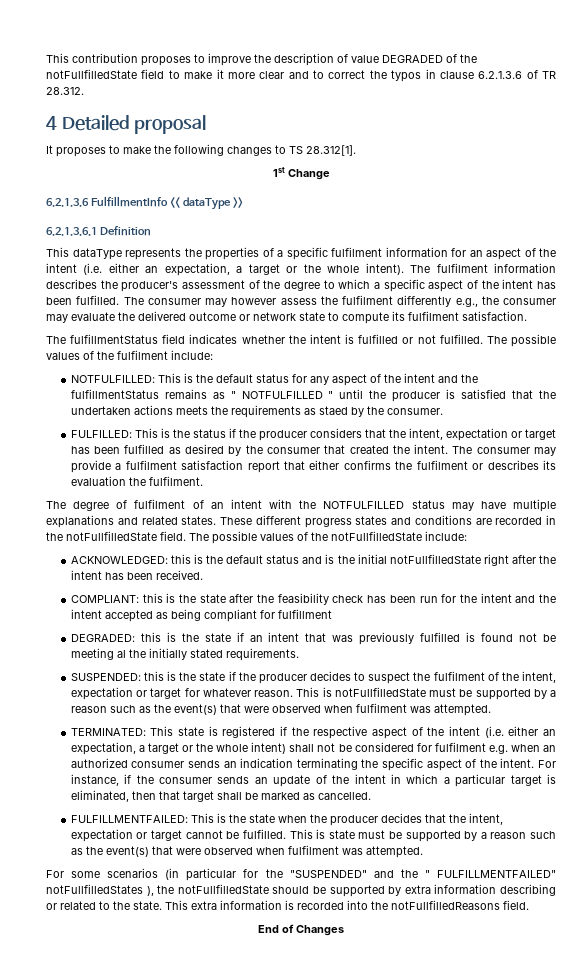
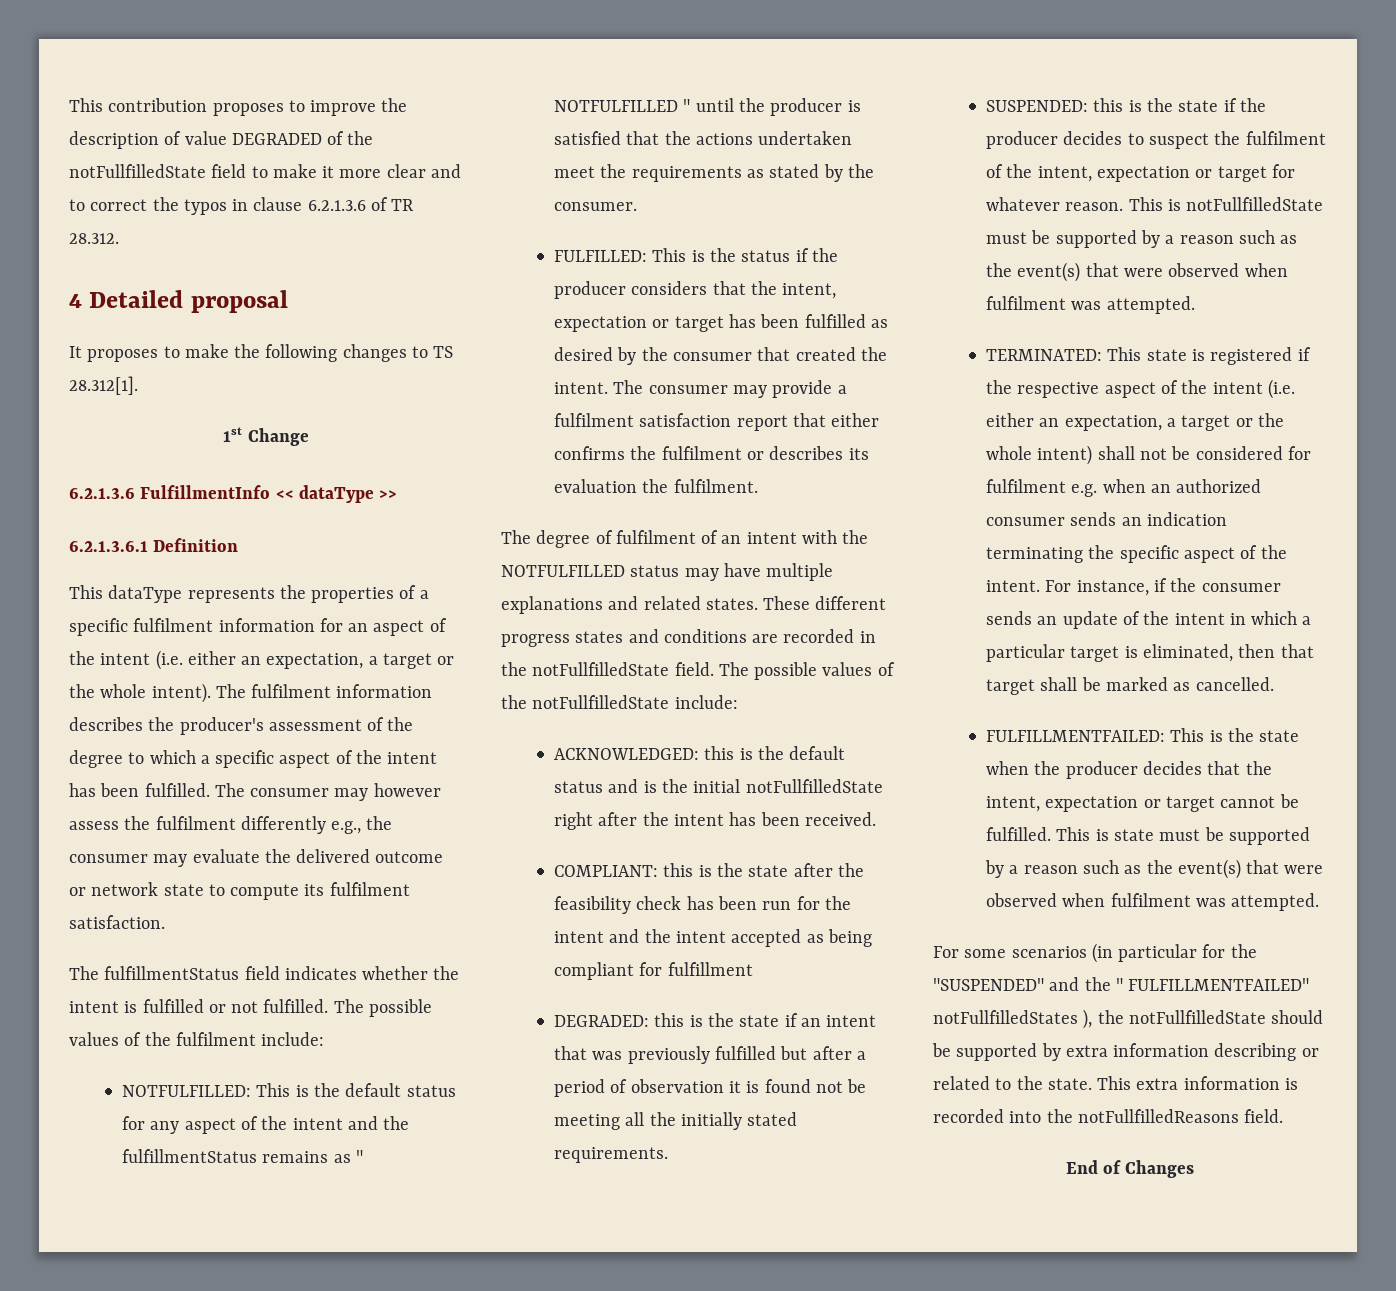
- NOTFULFILLED: This is the default status for any aspect of the intent and the fulfillmentStatus remains as " NOTFULFILLED " until the producer is satisfied that the undertaken actions meets the requirements as staed by the consumer.
+ NOTFULFILLED: This is the default status for any aspect of the intent and the fulfillmentStatus remains as " NOTFULFILLED " until the producer is satisfied that the actions undertaken meet the requirements as stated by the consumer.
- DEGRADED: this is the state if an intent that was previously fulfilled is found not be meeting al the initially stated requirements.
+ DEGRADED: this is the state if an intent that was previously fulfilled but after a period of observation it is found not be meeting all the initially stated requirements.

